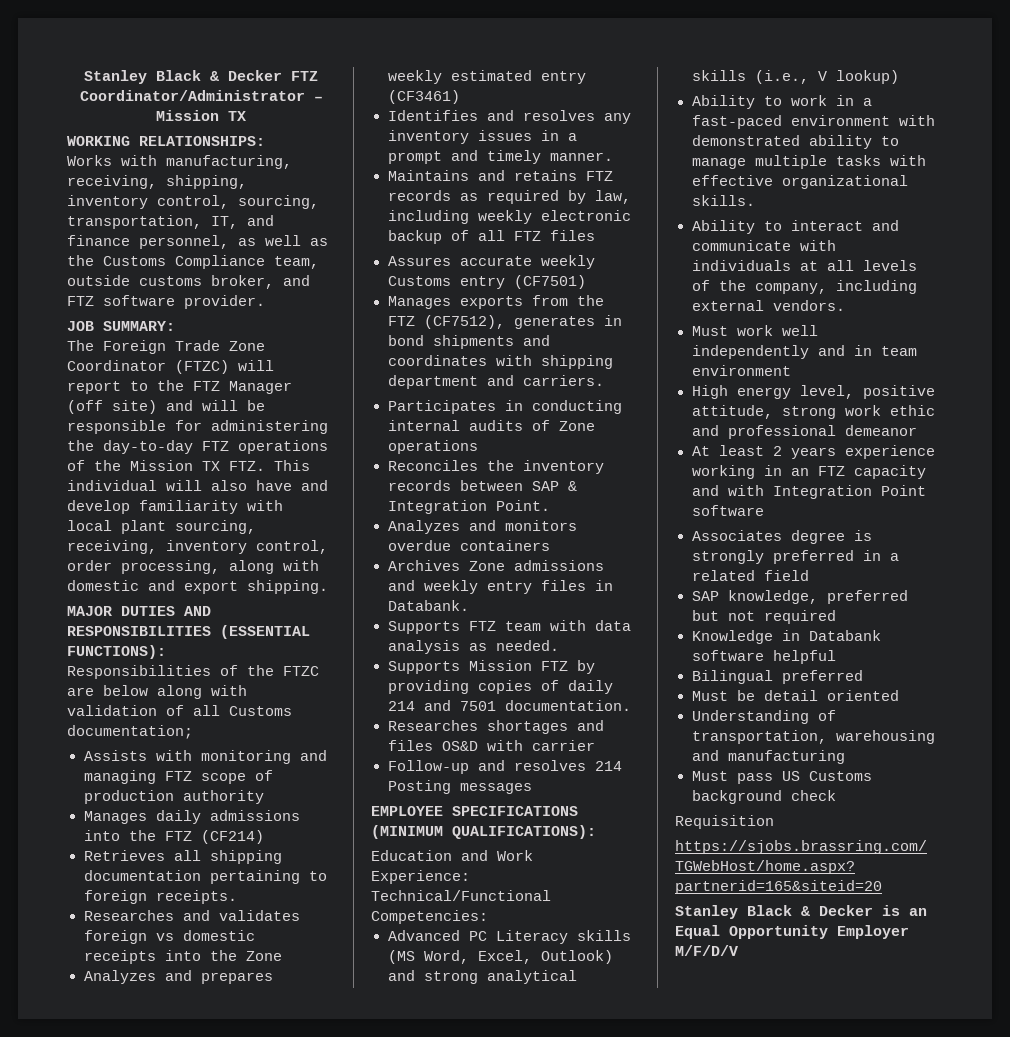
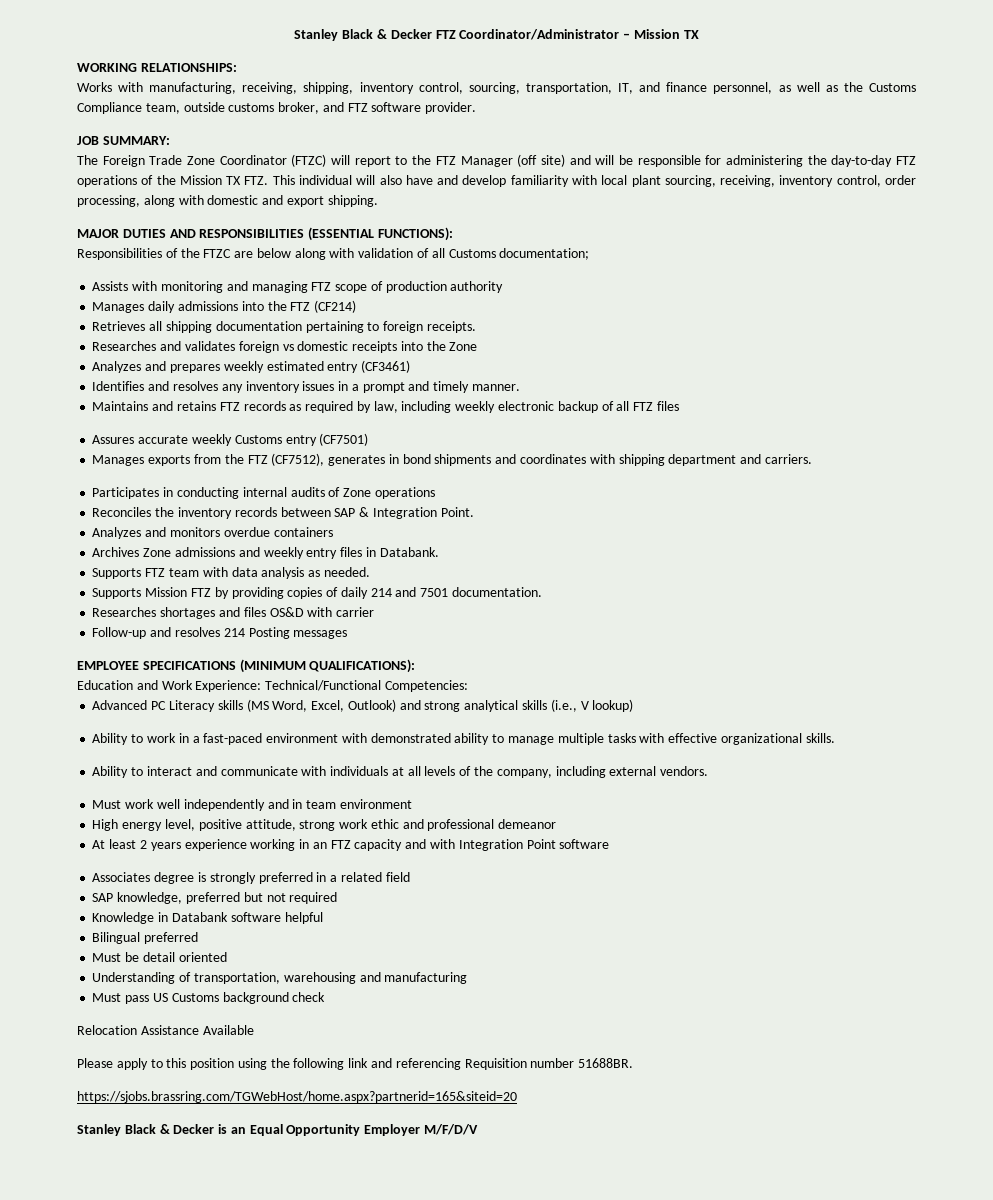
- Requisition
+ Relocation Assistance Available
+ Please apply to this position using the following link and referencing Requisition number 51688BR.

